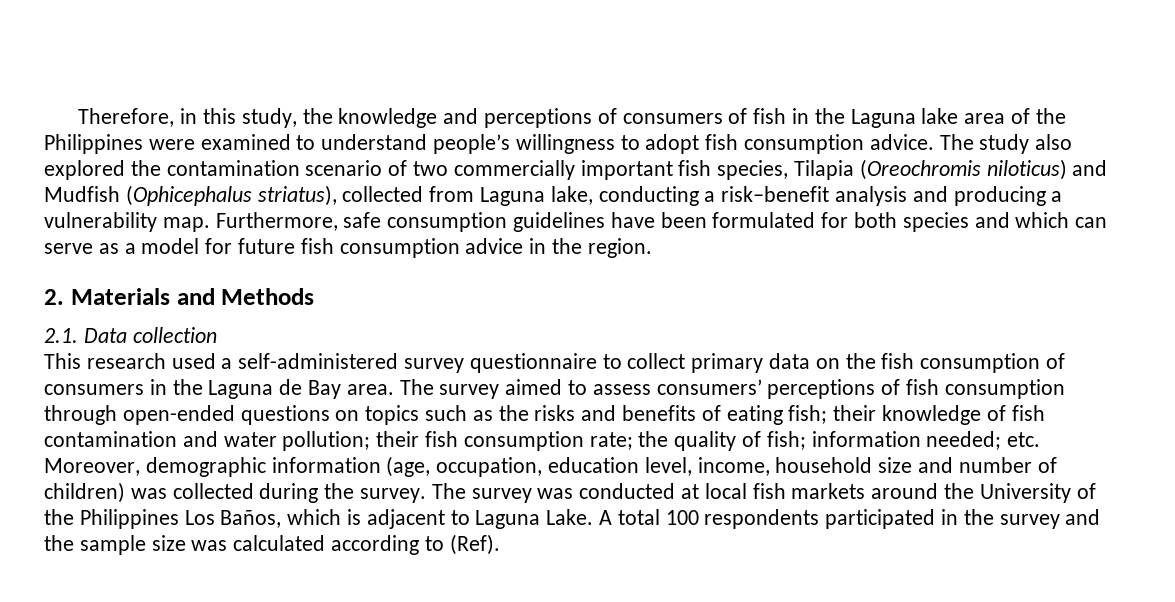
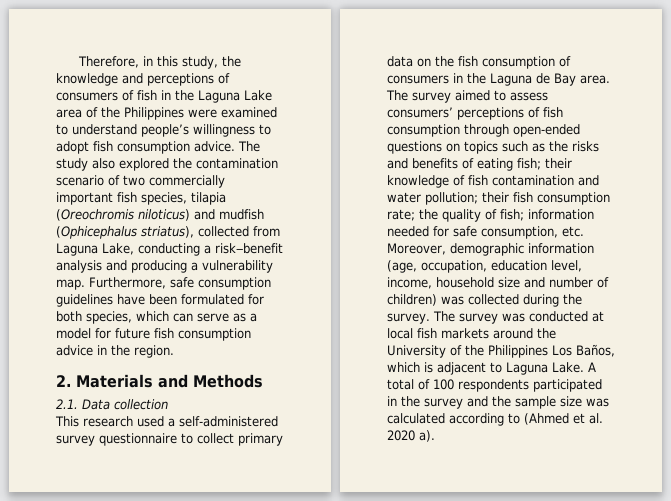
- Therefore, in this study, the knowledge and perceptions of consumers of fish in the Laguna lake area of the Philippines were examined to understand people’s willingness to adopt fish consumption advice.
+ Therefore, in this study, the knowledge and perceptions of consumers of fish in the Laguna Lake area of the Philippines were examined to understand people’s willingness to adopt fish consumption advice.
- The study also explored the contamination scenario of two commercially important fish species, Tilapia (Oreochromis niloticus) and Mudfish (Ophicephalus striatus), collected from Laguna lake, conducting a risk‒benefit analysis and producing a vulnerability map.
+ The study also explored the contamination scenario of two commercially important fish species, tilapia (Oreochromis niloticus) and mudfish (Ophicephalus striatus), collected from Laguna Lake, conducting a risk‒benefit analysis and producing a vulnerability map.
- Furthermore, safe consumption guidelines have been formulated for both species and which can serve as a model for future fish consumption advice in the region.
+ Furthermore, safe consumption guidelines have been formulated for both species, which can serve as a model for future fish consumption advice in the region.
- information needed; etc. Moreover, demographic information (age, occupation, education level, income, household size and number of children) was collected during the survey.
+ information needed for safe consumption, etc. Moreover, demographic information (age, occupation, education level, income, household size and number of children) was collected during the survey.
- A total 100 respondents participated in the survey and the sample size was calculated according to (Ref).
+ A total of 100 respondents participated in the survey and the sample size was calculated according to (Ahmed et al. 2020 a).

